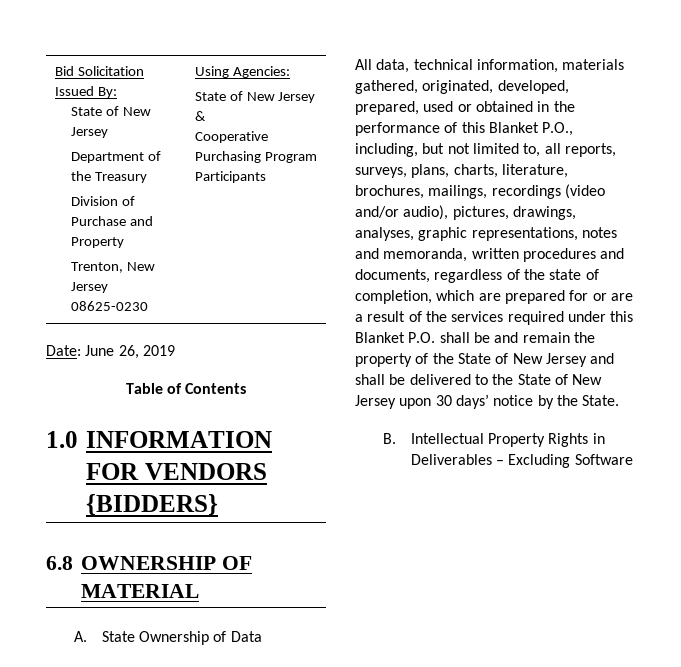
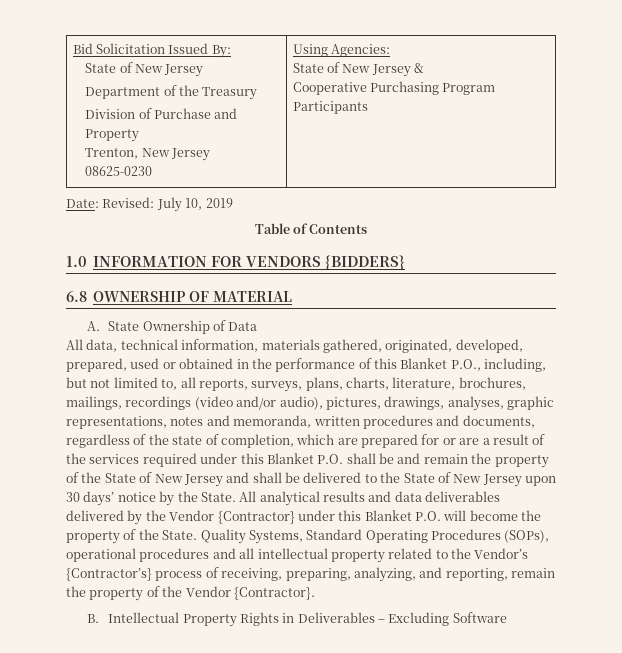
- Date: June 26, 2019
+ Date: Revised: July 10, 2019
+ All analytical results and data deliverables delivered by the Vendor {Contractor} under this Blanket P.O. will become the property of the State. Quality Systems, Standard Operating Procedures (SOPs), operational procedures and all intellectual property related to the Vendor’s {Contractor’s} process of receiving, preparing, analyzing, and reporting, remain the property of the Vendor {Contractor}.

